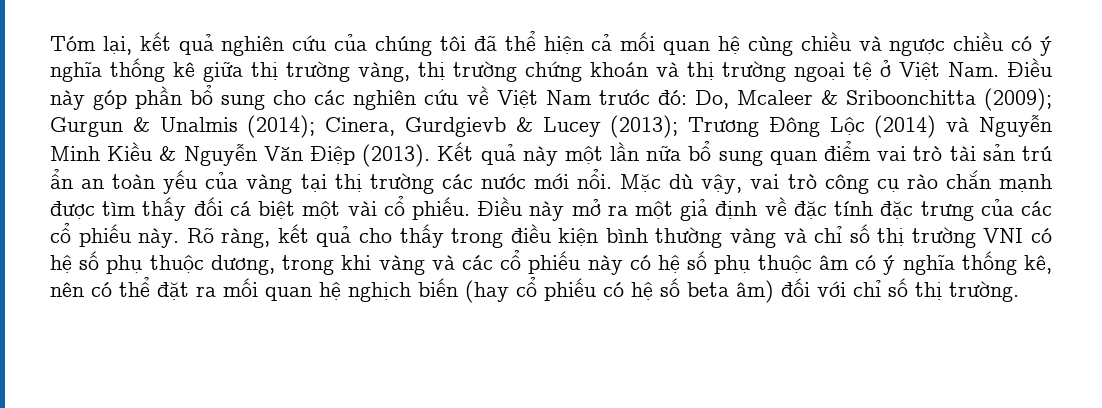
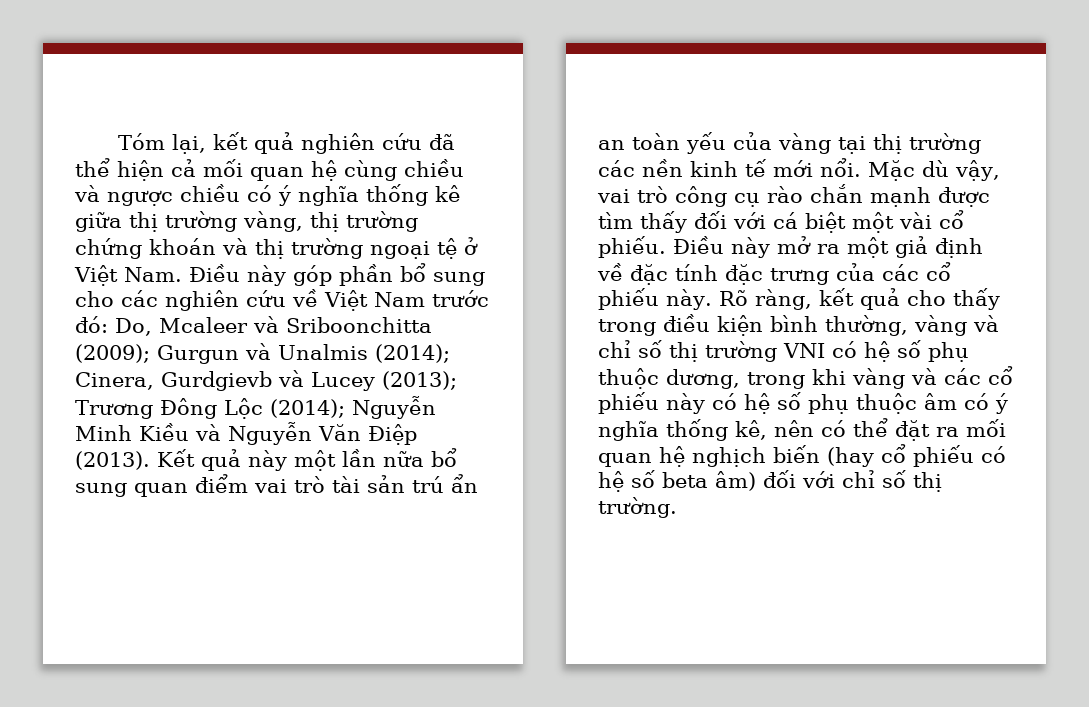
- Tóm lại, kết quả nghiên cứu của chúng tôi đã thể hiện cả mối quan hệ cùng chiều và ngược chiều có ý nghĩa thống kê giữa thị trường vàng, thị trường chứng khoán và thị trường ngoại tệ ở Việt Nam. Điều này góp phần bổ sung cho các nghiên cứu về Việt Nam trước đó:
+ Tóm lại, kết quả nghiên cứu đã thể hiện cả mối quan hệ cùng chiều và ngược chiều có ý nghĩa thống kê giữa thị trường vàng, thị trường chứng khoán và thị trường ngoại tệ ở Việt Nam. Điều này góp phần bổ sung cho các nghiên cứu về Việt Nam trước đó:
- Do, Mcaleer & Sriboonchitta (2009);
+ Do, Mcaleer và Sriboonchitta (2009);
- Gurgun & Unalmis (2014);
+ Gurgun và Unalmis (2014);
- Cinera, Gurdgievb & Lucey (2013);
+ Cinera, Gurdgievb và Lucey (2013);
- Trương Đông Lộc (2014) và Nguyễn Minh Kiều & Nguyễn Văn Điệp (2013).
+ Trương Đông Lộc (2014); Nguyễn Minh Kiều và Nguyễn Văn Điệp (2013).
- Kết quả này một lần nữa bổ sung quan điểm vai trò tài sản trú ẩn an toàn yếu của vàng tại thị trường các nước mới nổi.
+ Kết quả này một lần nữa bổ sung quan điểm vai trò tài sản trú ẩn an toàn yếu của vàng tại thị trường các nền kinh tế mới nổi.
- Mặc dù vậy, vai trò công cụ rào chắn mạnh được tìm thấy đối cá biệt một vài cổ phiếu.
+ Mặc dù vậy, vai trò công cụ rào chắn mạnh được tìm thấy đối với cá biệt một vài cổ phiếu.
- Rõ ràng, kết quả cho thấy trong điều kiện bình thường vàng và chỉ số thị trường VNI có hệ số phụ thuộc dương, trong khi vàng và các cổ phiếu này có hệ số phụ thuộc âm có ý nghĩa thống kê, nên có thể đặt ra mối quan hệ nghịch biến (hay cổ phiếu có hệ số beta âm) đối với chỉ số thị trường.
+ Rõ ràng, kết quả cho thấy trong điều kiện bình thường, vàng và chỉ số thị trường VNI có hệ số phụ thuộc dương, trong khi vàng và các cổ phiếu này có hệ số phụ thuộc âm có ý nghĩa thống kê, nên có thể đặt ra mối quan hệ nghịch biến (hay cổ phiếu có hệ số beta âm) đối với chỉ số thị trường.

